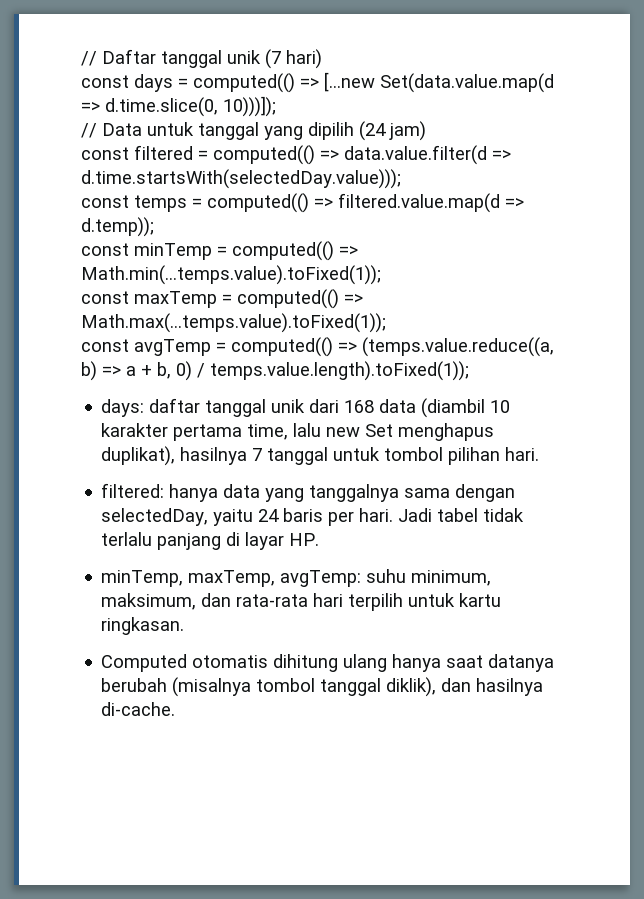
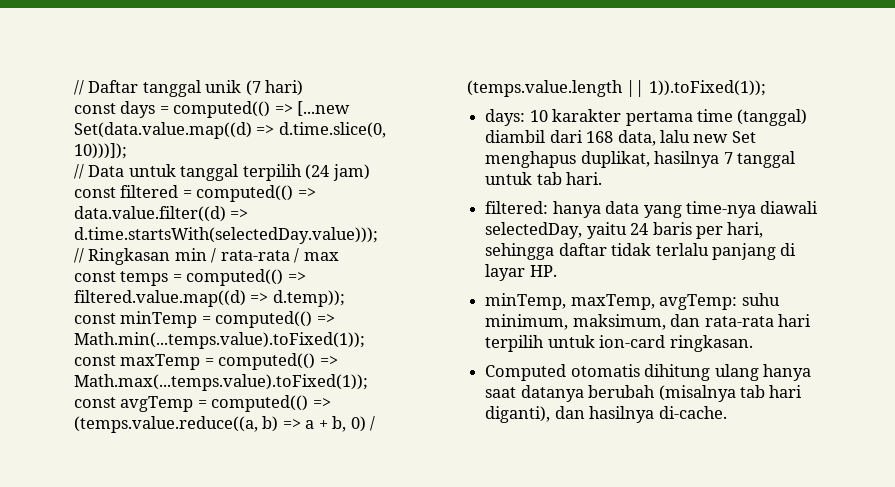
- const days = computed(() => [...new Set(data.value.map(d => d.time.slice(0, 10)))]);
+ const days = computed(() => [...new Set(data.value.map((d) => d.time.slice(0, 10)))]);
- // Data untuk tanggal yang dipilih (24 jam)
+ // Data untuk tanggal terpilih (24 jam)
- const filtered = computed(() => data.value.filter(d => d.time.startsWith(selectedDay.value)));
+ const filtered = computed(() => data.value.filter((d) => d.time.startsWith(selectedDay.value)));
+ // Ringkasan min / rata-rata / max
- const temps = computed(() => filtered.value.map(d => d.temp));
+ const temps = computed(() => filtered.value.map((d) => d.temp));
- const avgTemp = computed(() => (temps.value.reduce((a, b) => a + b, 0) / temps.value.length).toFixed(1));
- days: daftar tanggal unik dari 168 data (diambil 10 karakter pertama time, lalu new Set menghapus duplikat), hasilnya 7 tanggal untuk tombol pilihan hari.
+ const avgTemp = computed(() => (temps.value.reduce((a, b) => a + b, 0) / (temps.value.length || 1)).toFixed(1));
+ days: 10 karakter pertama time (tanggal) diambil dari 168 data, lalu new Set menghapus duplikat, hasilnya 7 tanggal untuk tab hari.
- filtered: hanya data yang tanggalnya sama dengan selectedDay, yaitu 24 baris per hari. Jadi tabel tidak terlalu panjang di layar HP.
+ filtered: hanya data yang time-nya diawali selectedDay, yaitu 24 baris per hari, sehingga daftar tidak terlalu panjang di layar HP.
- minTemp, maxTemp, avgTemp: suhu minimum, maksimum, dan rata-rata hari terpilih untuk kartu ringkasan.
+ minTemp, maxTemp, avgTemp: suhu minimum, maksimum, dan rata-rata hari terpilih untuk ion-card ringkasan.
- Computed otomatis dihitung ulang hanya saat datanya berubah (misalnya tombol tanggal diklik), dan hasilnya di-cache.
+ Computed otomatis dihitung ulang hanya saat datanya berubah (misalnya tab hari diganti), dan hasilnya di-cache.

